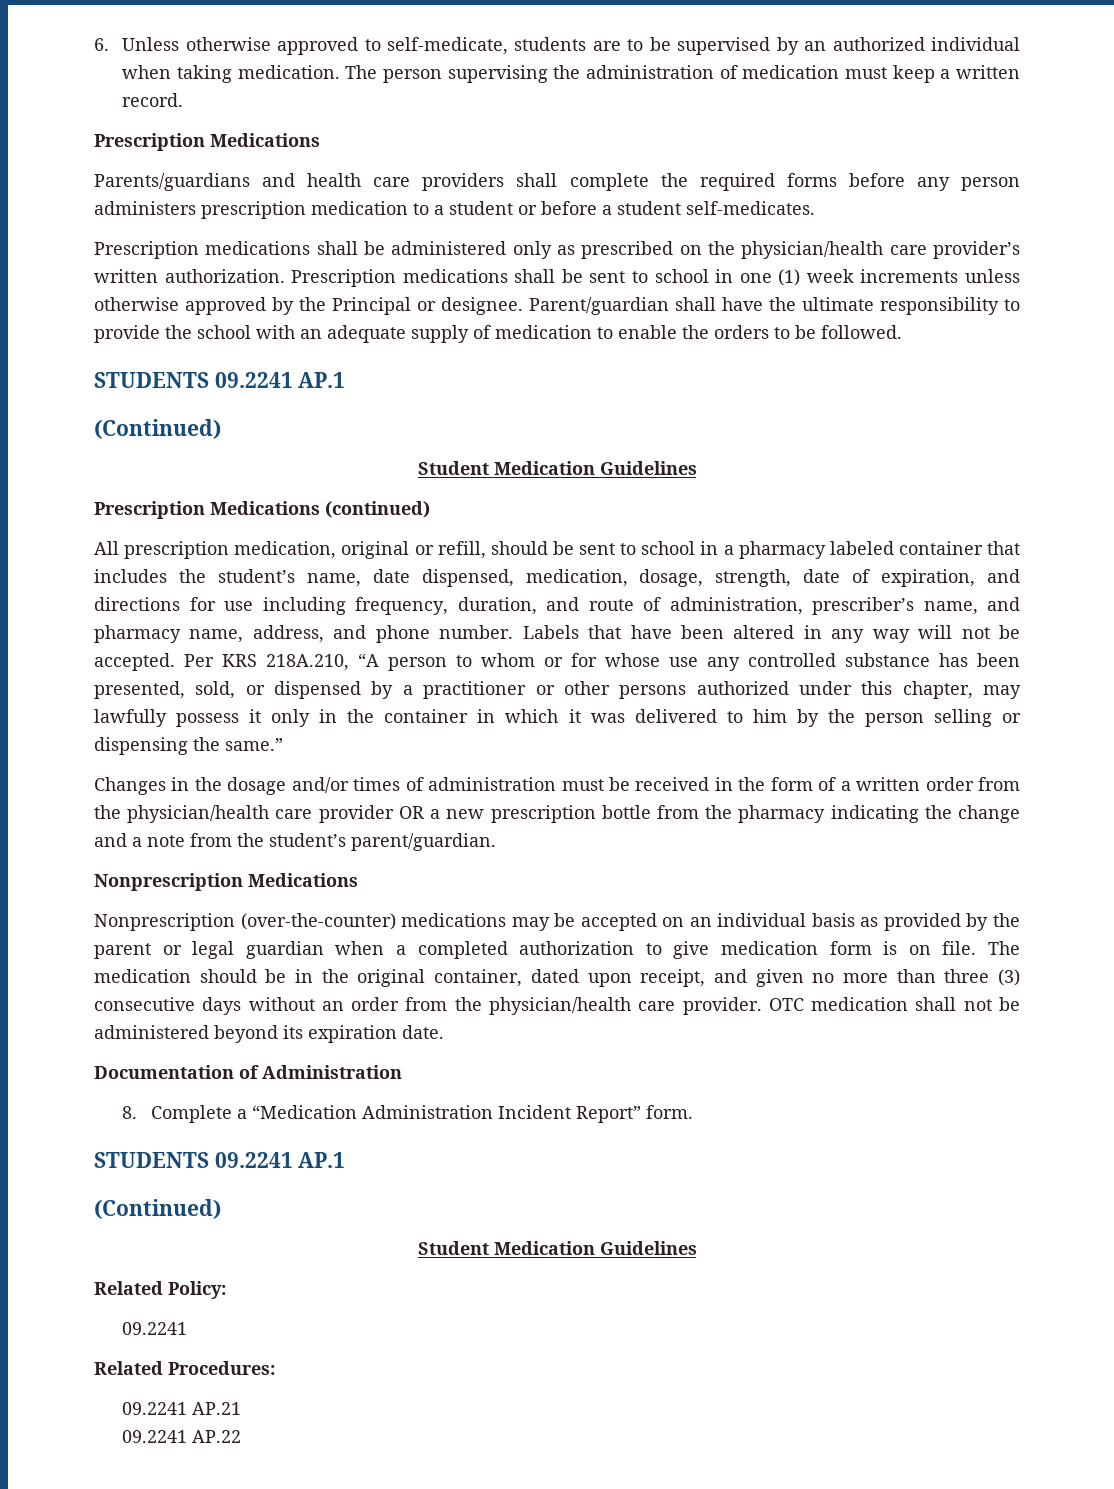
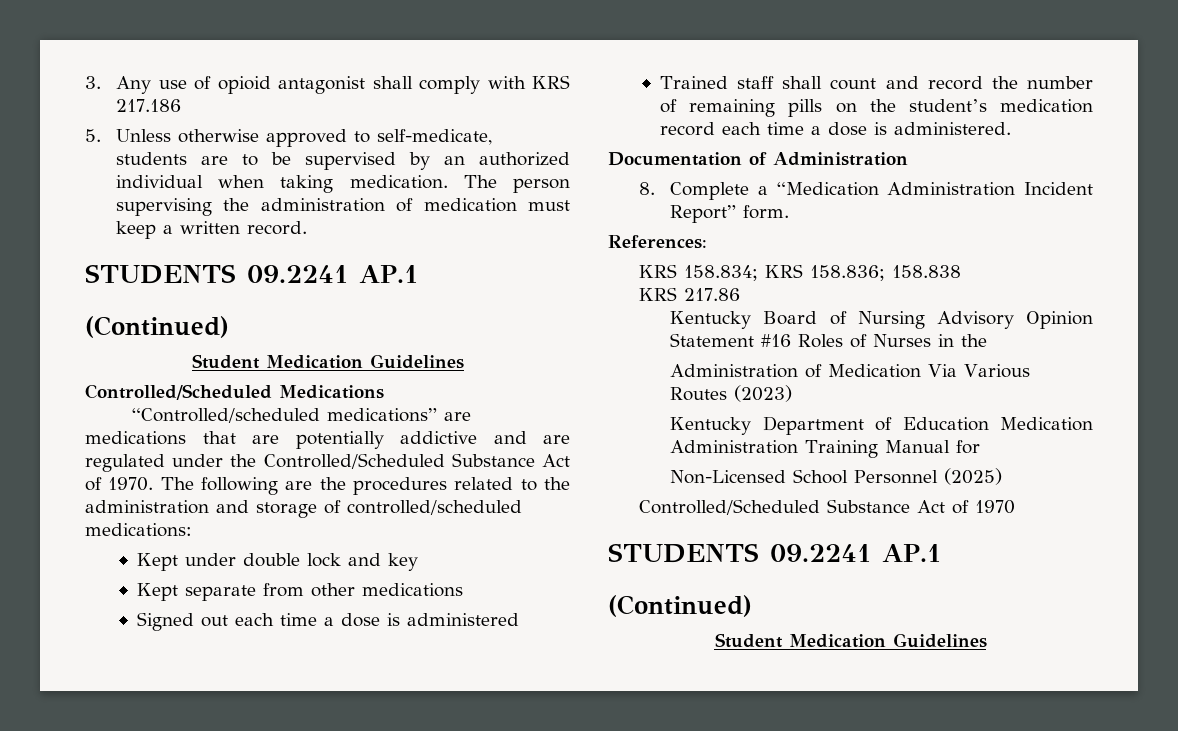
- 6. Unless otherwise approved to self-medicate, students are to be supervised by an authorized individual when taking medication.
+ 3. Any use of opioid antagonist shall comply with KRS 217.186
+ 5. Unless otherwise approved to self-medicate, students are to be supervised by an authorized individual when taking medication.
  The person supervising the administration of medication must keep a written record.
- Prescription Medications
- Parents/guardians and health care providers shall complete the required forms before any person administers prescription medication to a student or before a student self-medicates.
- Prescription medications shall be administered only as prescribed on the physician/health care provider’s written authorization. Prescription medications shall be sent to school in one (1) week increments unless otherwise approved by the Principal or designee. Parent/guardian shall have the ultimate responsibility to provide the school with an adequate supply of medication to enable the orders to be followed.
  STUDENTS 09.2241 AP.1
  (Continued)
  Student Medication Guidelines
- Prescription Medications (continued)
- All prescription medication, original or refill, should be sent to school in a pharmacy labeled container that includes the student’s name, date dispensed, medication, dosage, strength, date of expiration, and directions for use including frequency, duration, and route of administration, prescriber’s name, and pharmacy name, address, and phone number. Labels that have been altered in any way will not be accepted. Per KRS 218A.210, “A person to whom or for whose use any controlled substance has been presented, sold, or dispensed by a practitioner or other persons authorized under this chapter, may lawfully possess it only in the container in which it was delivered to him by the person selling or dispensing the same.”
- Changes in the dosage and/or times of administration must be received in the form of a written order from the physician/health care provider OR a new prescription bottle from the pharmacy indicating the change and a note from the student’s parent/guardian.
- Nonprescription Medications
- Nonprescription (over-the-counter) medications may be accepted on an individual basis as provided by the parent or legal guardian when a completed authorization to give medication form is on file. The medication should be in the original container, dated upon receipt, and given no more than three (3) consecutive days without an order from the physician/health care provider. OTC medication shall not be administered beyond its expiration date.
+ Controlled/Scheduled Medications
+ “Controlled/scheduled medications” are medications that are potentially addictive and are regulated under the Controlled/Scheduled Substance Act of 1970. The following are the procedures related to the administration and storage of controlled/scheduled medications:
+ Kept under double lock and key
+ Kept separate from other medications
+ Signed out each time a dose is administered
+ Trained staff shall count and record the number of remaining pills on the student’s medication record each time a dose is administered.
  8. Complete a “Medication Administration Incident Report” form.
+ References:
+ KRS 158.834; KRS 158.836; 158.838
+ KRS 217.86
+ Kentucky Board of Nursing Advisory Opinion Statement #16 Roles of Nurses in the
+ Administration of Medication Via Various Routes (2023)
+ Kentucky Department of Education Medication Administration Training Manual for
+ Non-Licensed School Personnel (2025)
+ Controlled/Scheduled Substance Act of 1970
  STUDENTS 09.2241 AP.1
  (Continued)
  Student Medication Guidelines
- Related Policy:
- 09.2241
- Related Procedures:
- 09.2241 AP.21
- 09.2241 AP.22

